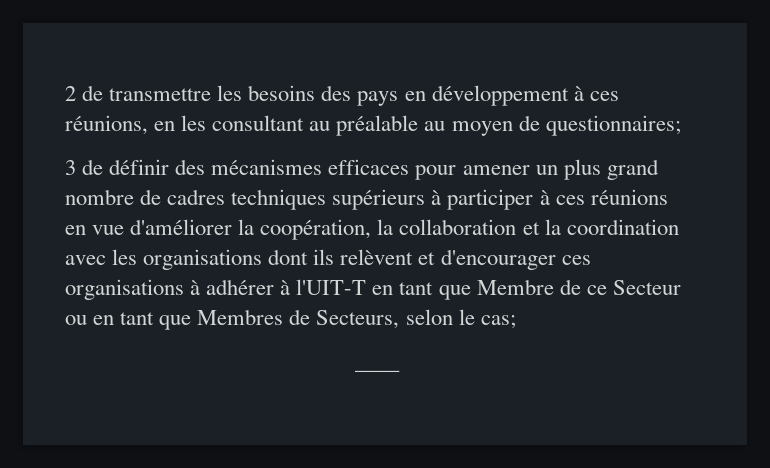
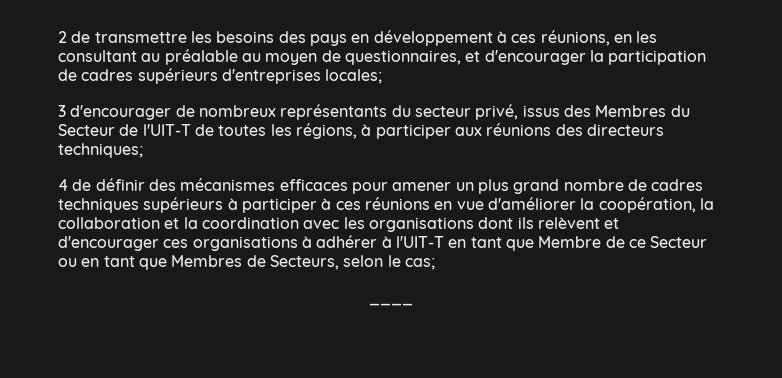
- 2 de transmettre les besoins des pays en développement à ces réunions, en les consultant au préalable au moyen de questionnaires;
- 3 de définir des mécanismes efficaces pour amener un plus grand nombre de cadres techniques supérieurs à participer à ces réunions en vue d'améliorer la coopération, la collaboration et la coordination avec les organisations dont ils relèvent et d'encourager ces organisations à adhérer à l'UIT-T en tant que Membre de ce Secteur ou en tant que Membres de Secteurs, selon le cas;
+ 2 de transmettre les besoins des pays en développement à ces réunions, en les consultant au préalable au moyen de questionnaires, et d'encourager la participation de cadres supérieurs d'entreprises locales;
+ 3 d'encourager de nombreux représentants du secteur privé, issus des Membres du Secteur de l'UIT-T de toutes les régions, à participer aux réunions des directeurs techniques;
+ 4 de définir des mécanismes efficaces pour amener un plus grand nombre de cadres techniques supérieurs à participer à ces réunions en vue d'améliorer la coopération, la collaboration et la coordination avec les organisations dont ils relèvent et d'encourager ces organisations à adhérer à l'UIT-T en tant que Membre de ce Secteur ou en tant que Membres de Secteurs, selon le cas;

